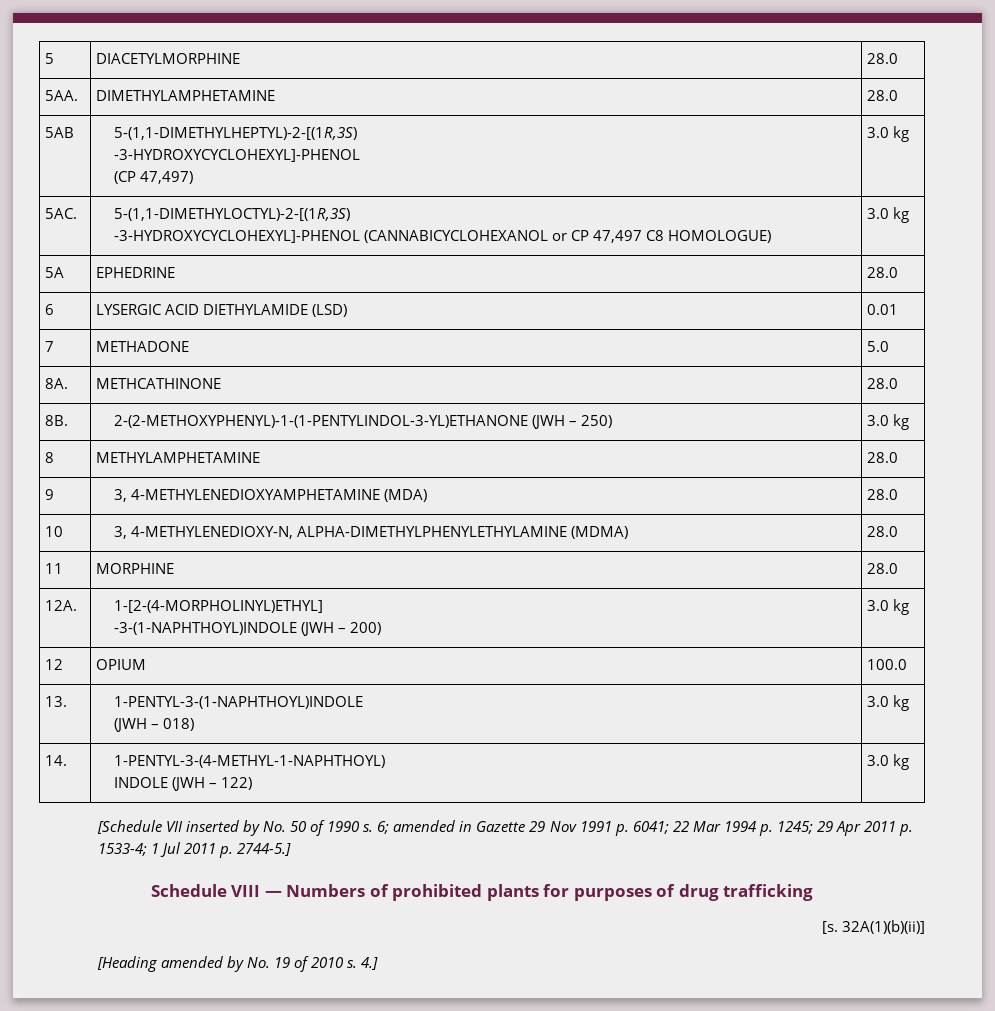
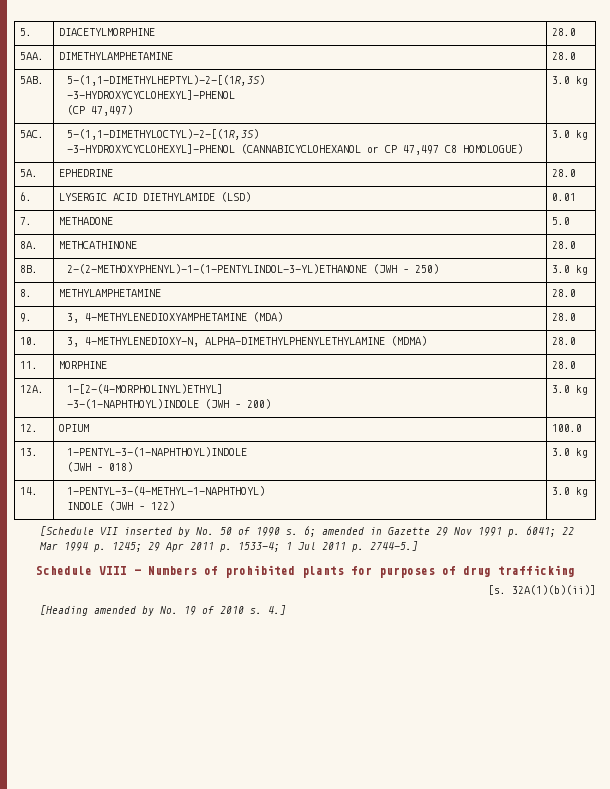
- 5 | DIACETYLMORPHINE | 28.0
+ 5. | DIACETYLMORPHINE | 28.0
- 5AB | 5-(1,1-DIMETHYLHEPTYL)-2-[(1R,3S)
+ 5AB. | 5-(1,1-DIMETHYLHEPTYL)-2-[(1R,3S)
- 5A | EPHEDRINE | 28.0
+ 5A. | EPHEDRINE | 28.0
- 6 | LYSERGIC ACID DIETHYLAMIDE (LSD) | 0.01
+ 6. | LYSERGIC ACID DIETHYLAMIDE (LSD) | 0.01
- 7 | METHADONE | 5.0
+ 7. | METHADONE | 5.0
- 8 | METHYLAMPHETAMINE | 28.0
+ 8. | METHYLAMPHETAMINE | 28.0
- 9 | 3, 4-METHYLENEDIOXYAMPHETAMINE (MDA) | 28.0
+ 9. | 3, 4-METHYLENEDIOXYAMPHETAMINE (MDA) | 28.0
- 10 | 3, 4-METHYLENEDIOXY-N, ALPHA-DIMETHYLPHENYLETHYLAMINE (MDMA) | 28.0
+ 10. | 3, 4-METHYLENEDIOXY-N, ALPHA-DIMETHYLPHENYLETHYLAMINE (MDMA) | 28.0
- 11 | MORPHINE | 28.0
+ 11. | MORPHINE | 28.0
- 12 | OPIUM | 100.0
+ 12. | OPIUM | 100.0

